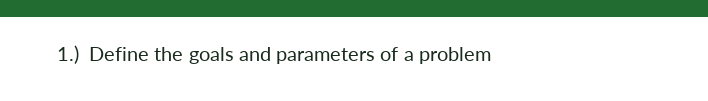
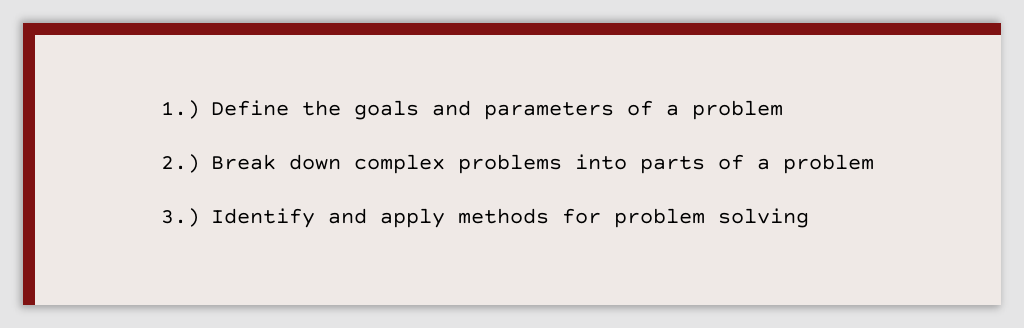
+ 2.) Break down complex problems into parts of a problem
+ 3.) Identify and apply methods for problem solving

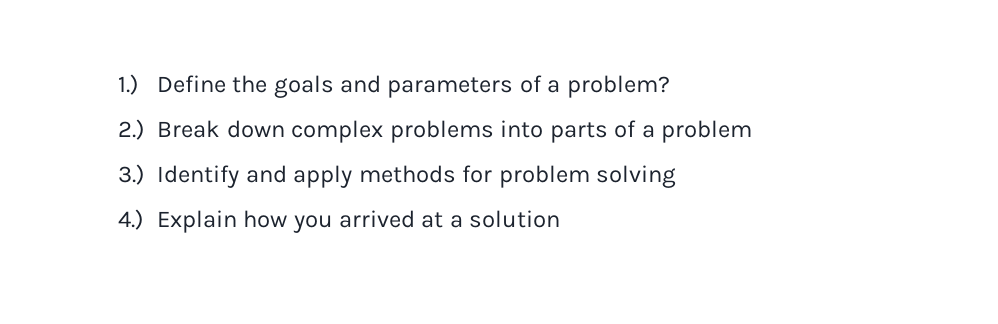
- 1.) Define the goals and parameters of a problem
+ 1.) Define the goals and parameters of a problem?
+ 4.) Explain how you arrived at a solution

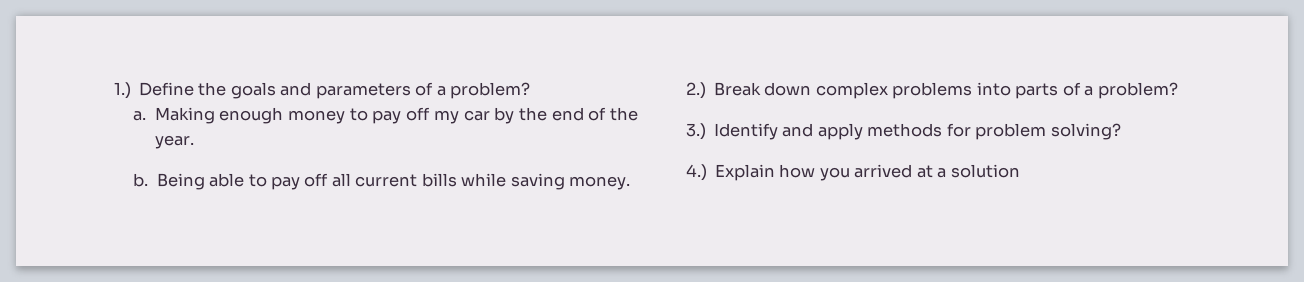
+ a. Making enough money to pay off my car by the end of the year.
+ b. Being able to pay off all current bills while saving money.
- 2.) Break down complex problems into parts of a problem
+ 2.) Break down complex problems into parts of a problem?
- 3.) Identify and apply methods for problem solving
+ 3.) Identify and apply methods for problem solving?

